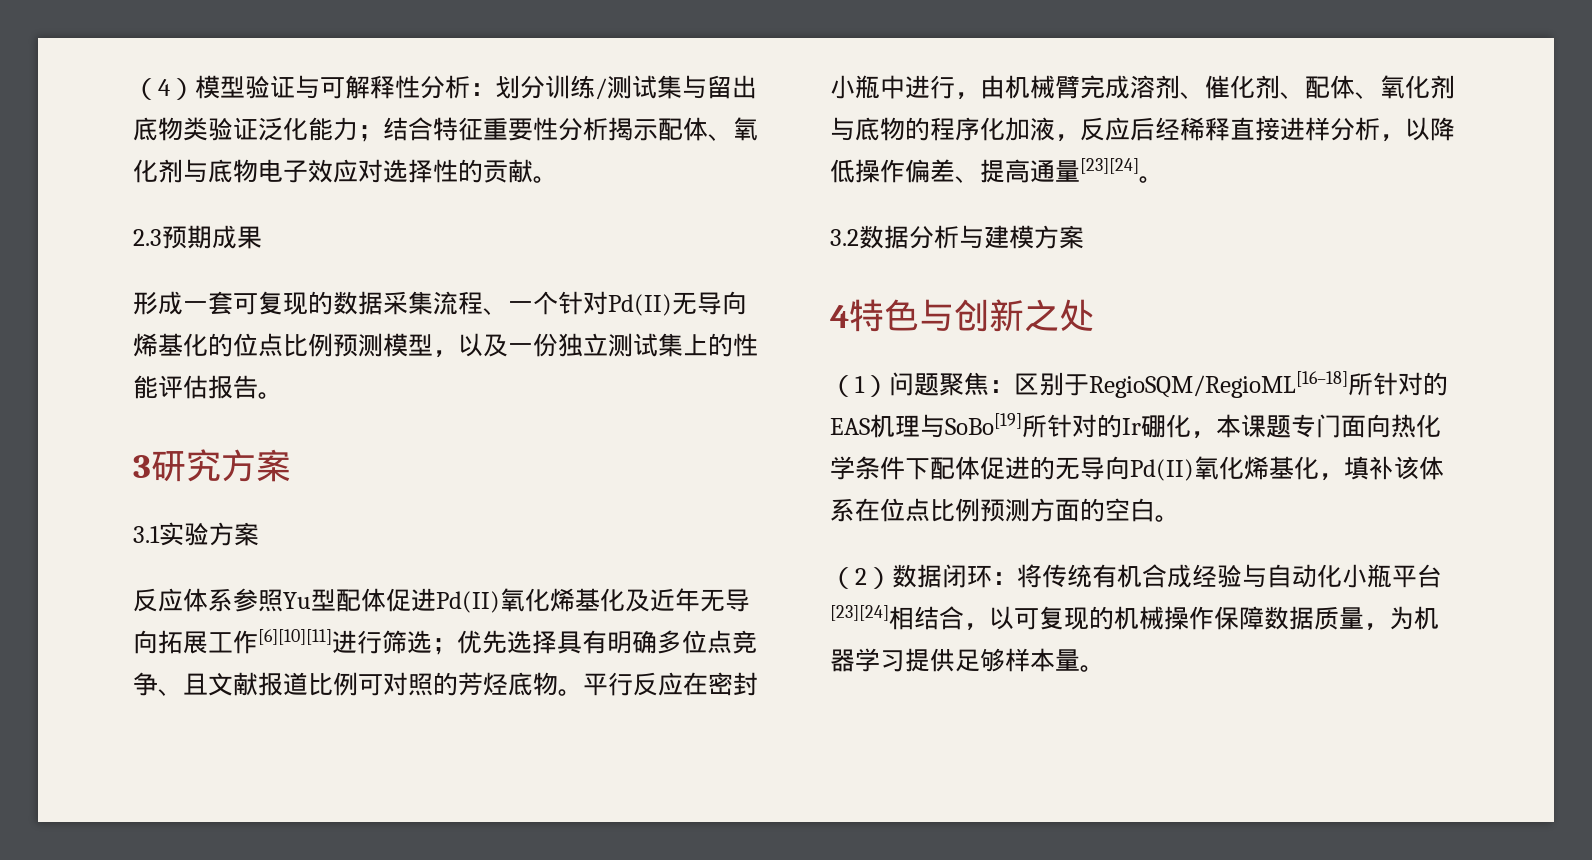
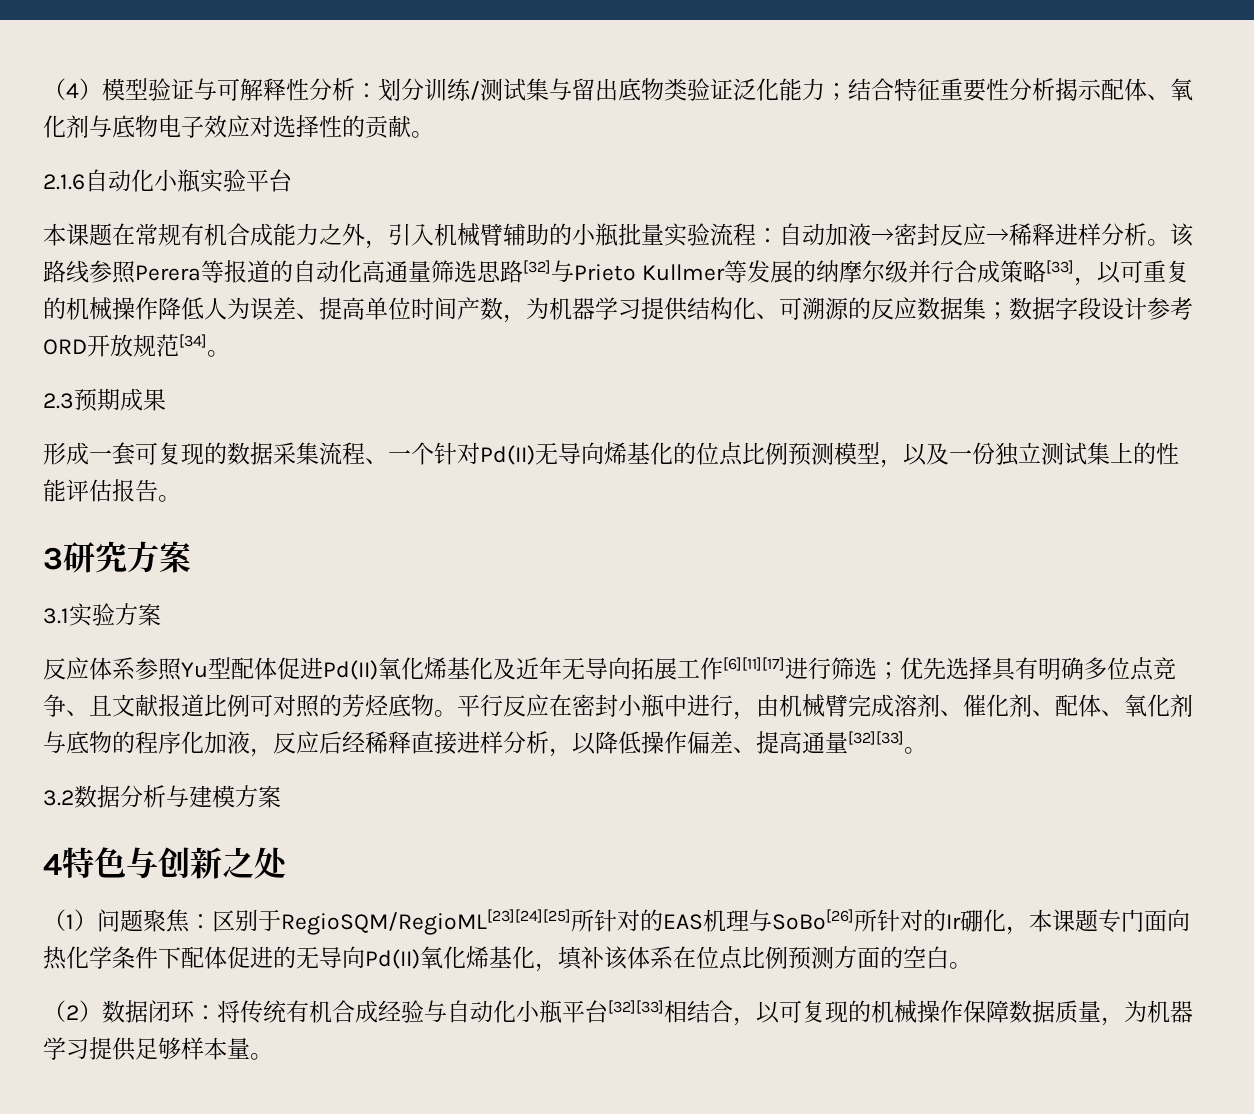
+ 2.1.6自动化小瓶实验平台
+ 本课题在常规有机合成能力之外，引入机械臂辅助的小瓶批量实验流程：自动加液→密封反应→稀释进样分析。该路线参照Perera等报道的自动化高通量筛选思路[32]与Prieto Kullmer等发展的纳摩尔级并行合成策略[33]，以可重复的机械操作降低人为误差、提高单位时间产数，为机器学习提供结构化、可溯源的反应数据集；数据字段设计参考ORD开放规范[34]。
- 反应体系参照Yu型配体促进Pd(II)氧化烯基化及近年无导向拓展工作[6][10][11]进行筛选；优先选择具有明确多位点竞争、且文献报道比例可对照的芳烃底物。
+ 反应体系参照Yu型配体促进Pd(II)氧化烯基化及近年无导向拓展工作[6][11][17]进行筛选；优先选择具有明确多位点竞争、且文献报道比例可对照的芳烃底物。
- 平行反应在密封小瓶中进行，由机械臂完成溶剂、催化剂、配体、氧化剂与底物的程序化加液，反应后经稀释直接进样分析，以降低操作偏差、提高通量[23][24]。
+ 平行反应在密封小瓶中进行，由机械臂完成溶剂、催化剂、配体、氧化剂与底物的程序化加液，反应后经稀释直接进样分析，以降低操作偏差、提高通量[32][33]。
- （1）问题聚焦：区别于RegioSQM/RegioML[16–18]所针对的EAS机理与SoBo[19]所针对的Ir硼化，本课题专门面向热化学条件下配体促进的无导向Pd(II)氧化烯基化，填补该体系在位点比例预测方面的空白。
+ （1）问题聚焦：区别于RegioSQM/RegioML[23][24][25]所针对的EAS机理与SoBo[26]所针对的Ir硼化，本课题专门面向热化学条件下配体促进的无导向Pd(II)氧化烯基化，填补该体系在位点比例预测方面的空白。
- （2）数据闭环：将传统有机合成经验与自动化小瓶平台[23][24]相结合，以可复现的机械操作保障数据质量，为机器学习提供足够样本量。
+ （2）数据闭环：将传统有机合成经验与自动化小瓶平台[32][33]相结合，以可复现的机械操作保障数据质量，为机器学习提供足够样本量。

